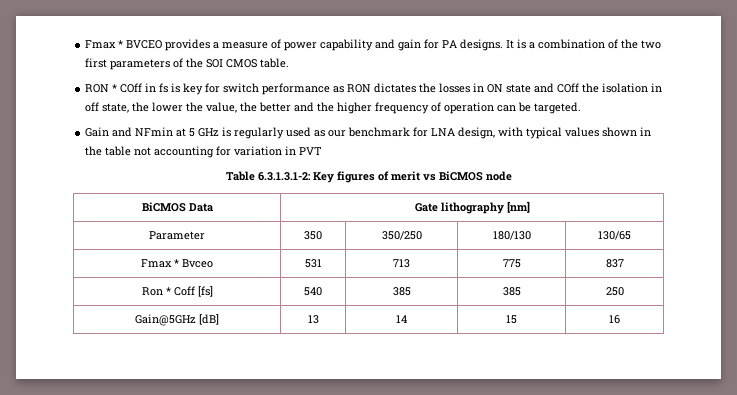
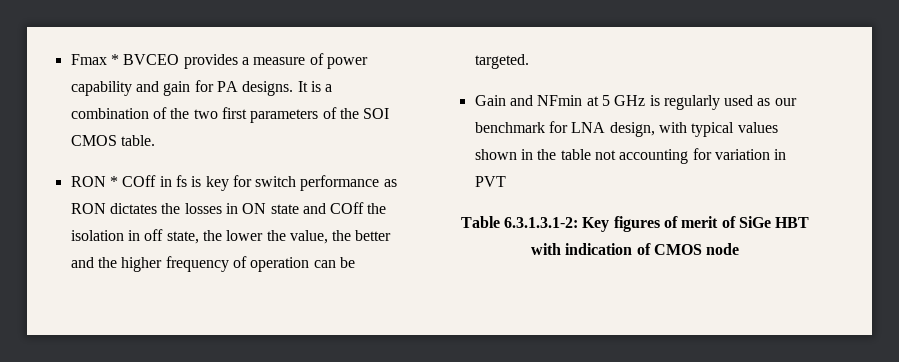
- Table 6.3.1.3.1-2: Key figures of merit vs BiCMOS node
- BiCMOS Data | Gate lithography [nm]
- Parameter | 350 | 350/250 | 180/130 | 130/65
- Fmax * Bvceo | 531 | 713 | 775 | 837
- Ron * Coff [fs] | 540 | 385 | 385 | 250
- Gain@5GHz [dB] | 13 | 14 | 15 | 16
+ Table 6.3.1.3.1-2: Key figures of merit of SiGe HBT with indication of CMOS node

